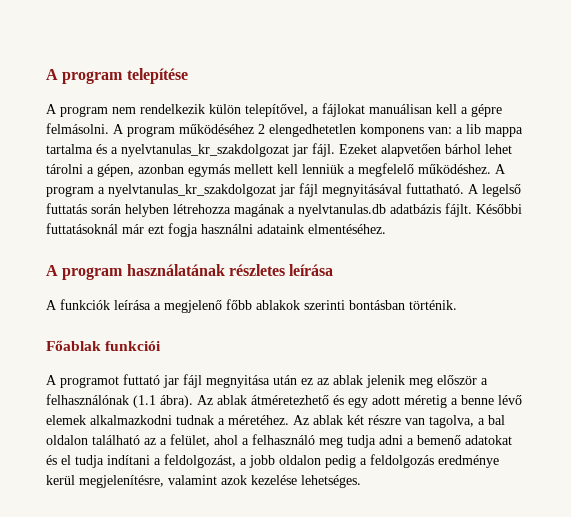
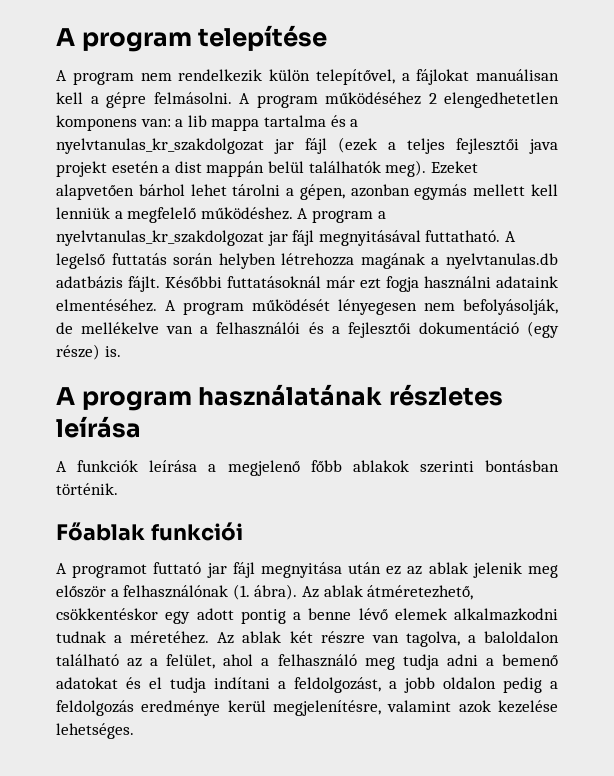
- A program működéséhez 2 elengedhetetlen komponens van: a lib mappa tartalma és a nyelvtanulas_kr_szakdolgozat jar fájl.
+ A program működéséhez 2 elengedhetetlen komponens van: a lib mappa tartalma és a nyelvtanulas_kr_szakdolgozat jar fájl (ezek a teljes fejlesztői java projekt esetén a dist mappán belül találhatók meg).
+ A program működését lényegesen nem befolyásolják, de mellékelve van a felhasználói és a fejlesztői dokumentáció (egy része) is.
- A programot futtató jar fájl megnyitása után ez az ablak jelenik meg először a felhasználónak (1.1 ábra).
+ A programot futtató jar fájl megnyitása után ez az ablak jelenik meg először a felhasználónak (1. ábra).
- Az ablak átméretezhető és egy adott méretig a benne lévő elemek alkalmazkodni tudnak a méretéhez.
+ Az ablak átméretezhető, csökkentéskor egy adott pontig a benne lévő elemek alkalmazkodni tudnak a méretéhez.
- Az ablak két részre van tagolva, a bal oldalon található az a felület, ahol a felhasználó meg tudja adni a bemenő adatokat és el tudja indítani a feldolgozást, a jobb oldalon pedig a feldolgozás eredménye kerül megjelenítésre, valamint azok kezelése lehetséges.
+ Az ablak két részre van tagolva, a baloldalon található az a felület, ahol a felhasználó meg tudja adni a bemenő adatokat és el tudja indítani a feldolgozást, a jobb oldalon pedig a feldolgozás eredménye kerül megjelenítésre, valamint azok kezelése lehetséges.

